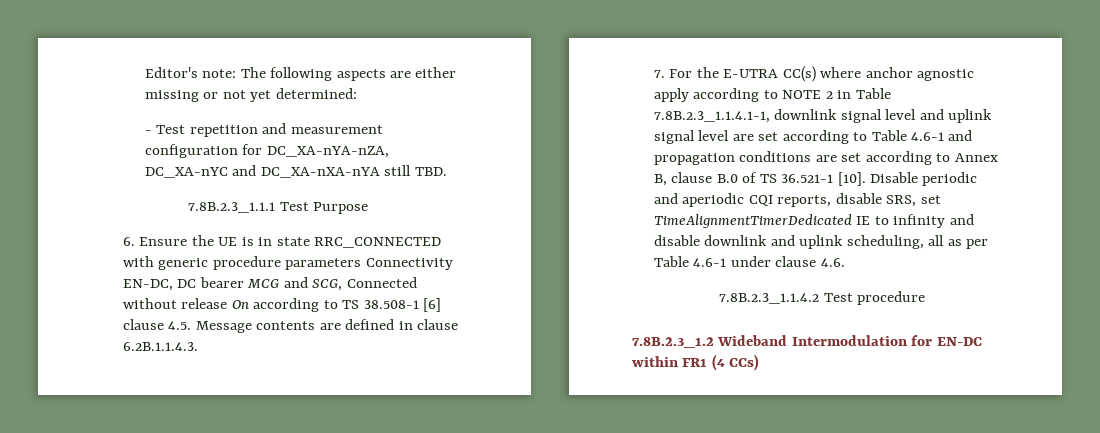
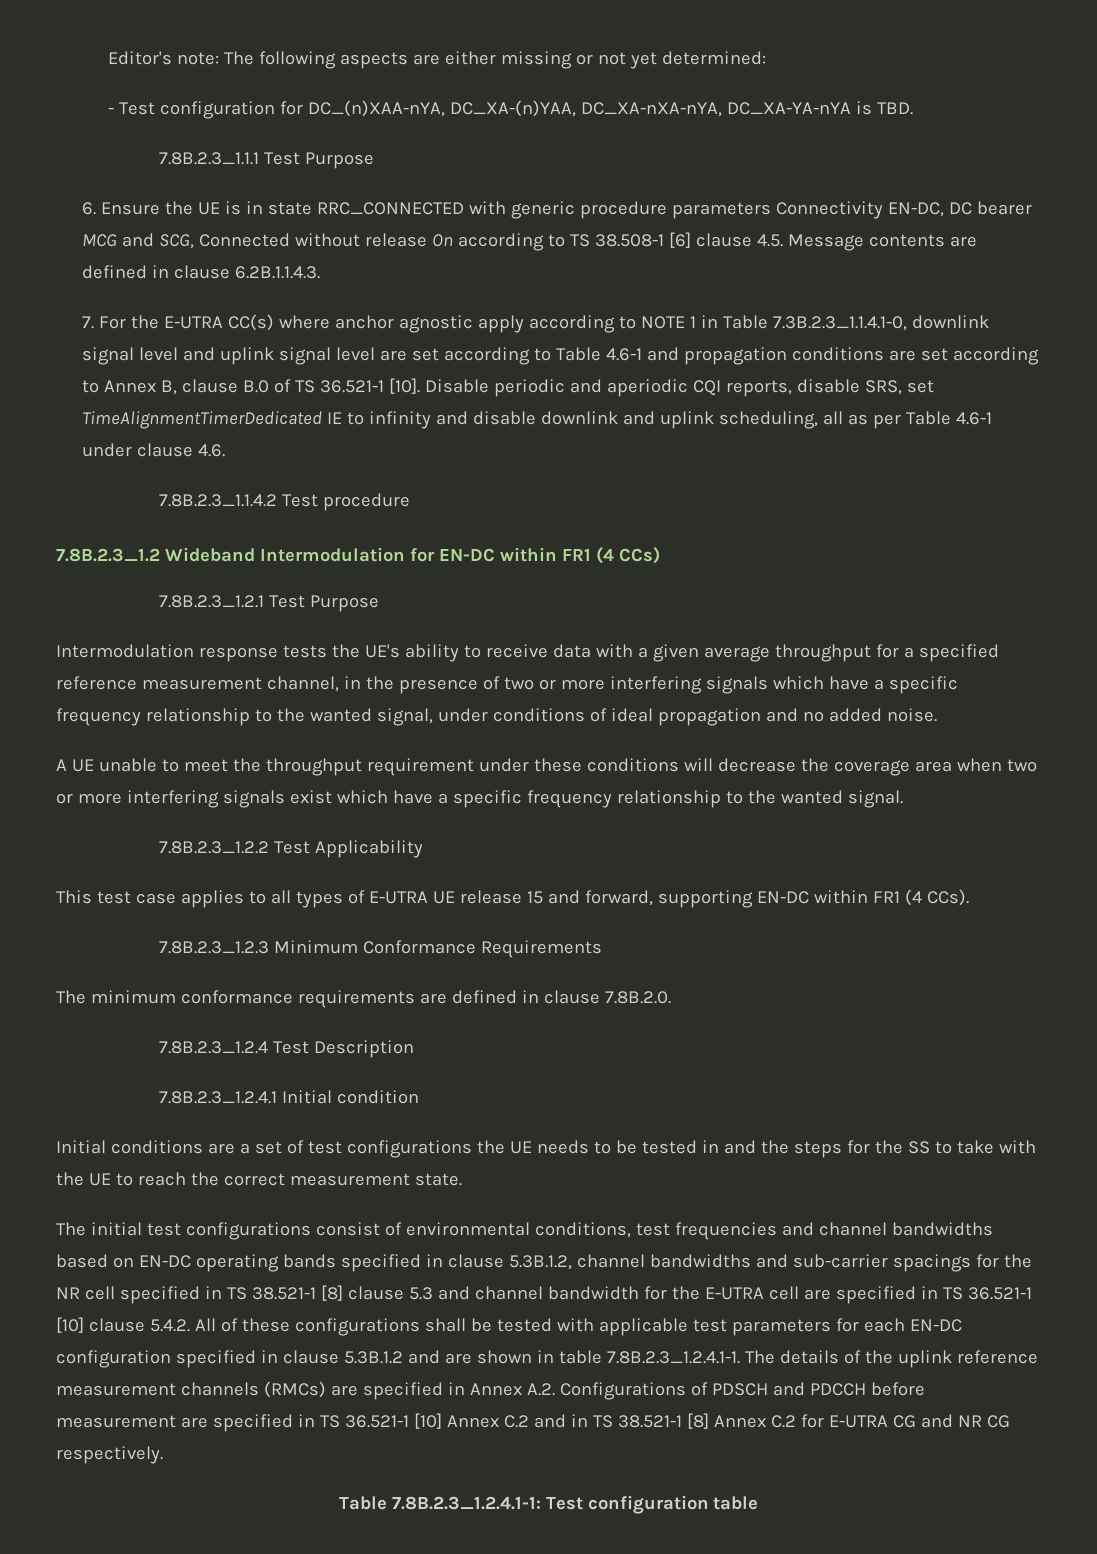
- - Test repetition and measurement configuration for DC_XA-nYA-nZA, DC_XA-nYC and DC_XA-nXA-nYA still TBD.
+ - Test configuration for DC_(n)XAA-nYA, DC_XA-(n)YAA, DC_XA-nXA-nYA, DC_XA-YA-nYA is TBD.
- 7. For the E-UTRA CC(s) where anchor agnostic apply according to NOTE 2 in Table 7.8B.2.3_1.1.4.1-1, downlink signal level and uplink signal level are set according to Table 4.6-1 and propagation conditions are set according to Annex B, clause B.0 of TS 36.521-1 [10].
+ 7. For the E-UTRA CC(s) where anchor agnostic apply according to NOTE 1 in Table 7.3B.2.3_1.1.4.1-0, downlink signal level and uplink signal level are set according to Table 4.6-1 and propagation conditions are set according to Annex B, clause B.0 of TS 36.521-1 [10].
+ 7.8B.2.3_1.2.1 Test Purpose
+ Intermodulation response tests the UE's ability to receive data with a given average throughput for a specified reference measurement channel, in the presence of two or more interfering signals which have a specific frequency relationship to the wanted signal, under conditions of ideal propagation and no added noise.
+ A UE unable to meet the throughput requirement under these conditions will decrease the coverage area when two or more interfering signals exist which have a specific frequency relationship to the wanted signal.
+ 7.8B.2.3_1.2.2 Test Applicability
+ This test case applies to all types of E-UTRA UE release 15 and forward, supporting EN-DC within FR1 (4 CCs).
+ 7.8B.2.3_1.2.3 Minimum Conformance Requirements
+ The minimum conformance requirements are defined in clause 7.8B.2.0.
+ 7.8B.2.3_1.2.4 Test Description
+ 7.8B.2.3_1.2.4.1 Initial condition
+ Initial conditions are a set of test configurations the UE needs to be tested in and the steps for the SS to take with the UE to reach the correct measurement state.
+ The initial test configurations consist of environmental conditions, test frequencies and channel bandwidths based on EN-DC operating bands specified in clause 5.3B.1.2, channel bandwidths and sub-carrier spacings for the NR cell specified in TS 38.521-1 [8] clause 5.3 and channel bandwidth for the E-UTRA cell are specified in TS 36.521-1 [10] clause 5.4.2. All of these configurations shall be tested with applicable test parameters for each EN-DC configuration specified in clause 5.3B.1.2 and are shown in table 7.8B.2.3_1.2.4.1-1. The details of the uplink reference measurement channels (RMCs) are specified in Annex A.2. Configurations of PDSCH and PDCCH before measurement are specified in TS 36.521-1 [10] Annex C.2 and in TS 38.521-1 [8] Annex C.2 for E-UTRA CG and NR CG respectively.
+ Table 7.8B.2.3_1.2.4.1-1: Test configuration table

